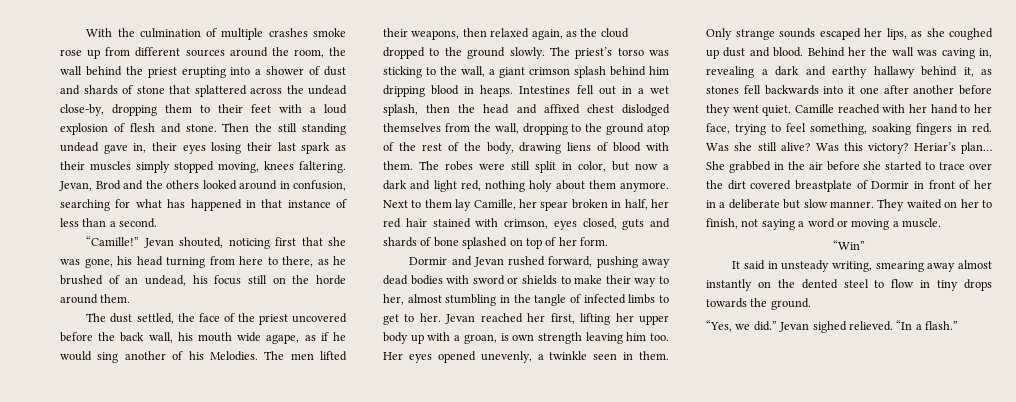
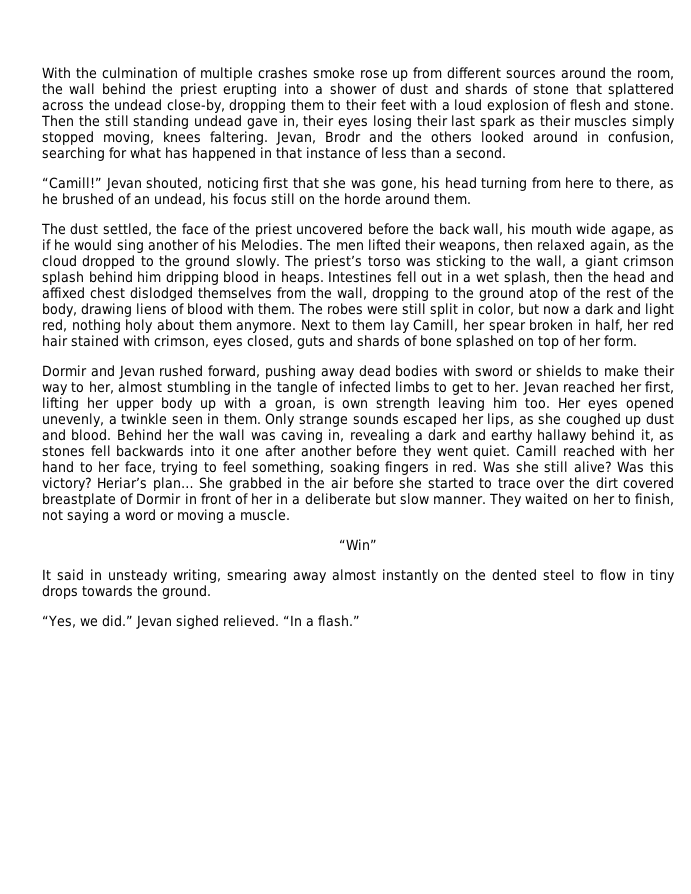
- Jevan, Brod and the others looked around in confusion, searching for what has happened in that instance of less than a second.
+ Jevan, Brodr and the others looked around in confusion, searching for what has happened in that instance of less than a second.
- “Camille!”
+ “Camill!”
- Next to them lay Camille, her spear broken in half, her red hair stained with crimson, eyes closed, guts and shards of bone splashed on top of her form.
+ Next to them lay Camill, her spear broken in half, her red hair stained with crimson, eyes closed, guts and shards of bone splashed on top of her form.
- Camille reached with her hand to her face, trying to feel something, soaking fingers in red.
+ Camill reached with her hand to her face, trying to feel something, soaking fingers in red.

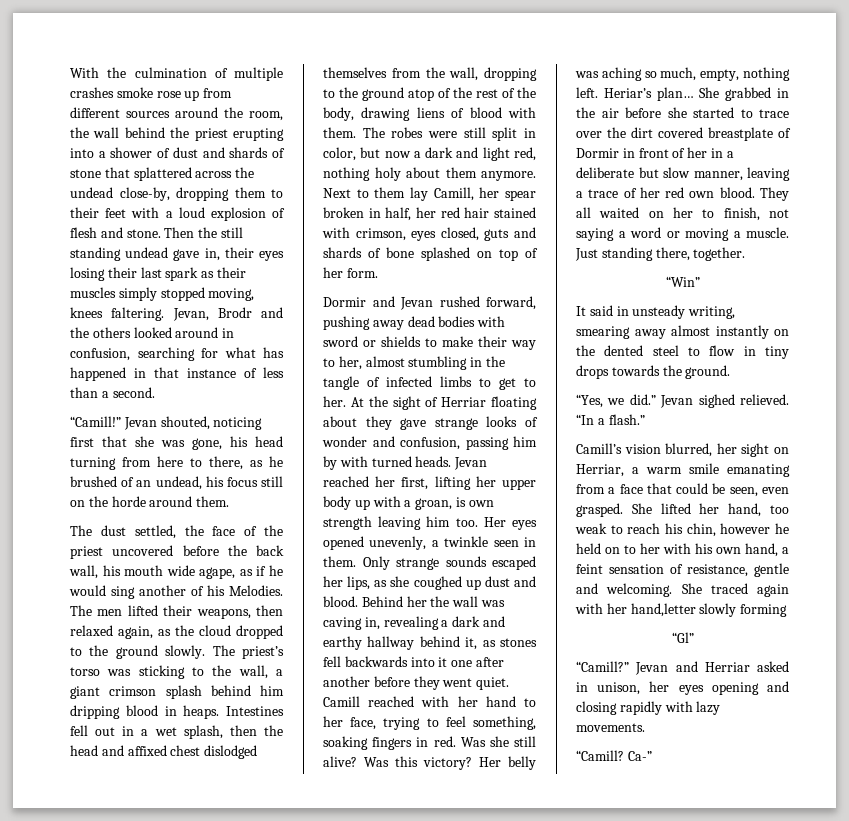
+ At the sight of Herriar floating about they gave strange looks of wonder and confusion, passing him by with turned heads.
- Behind her the wall was caving in, revealing a dark and earthy hallawy behind it, as stones fell backwards into it one after another before they went quiet.
+ Behind her the wall was caving in, revealing a dark and earthy hallway behind it, as stones fell backwards into it one after another before they went quiet.
+ Her belly was aching so much, empty, nothing left.
- She grabbed in the air before she started to trace over the dirt covered breastplate of Dormir in front of her in a deliberate but slow manner. They waited on her to finish, not saying a word or moving a muscle.
+ She grabbed in the air before she started to trace over the dirt covered breastplate of Dormir in front of her in a deliberate but slow manner, leaving a trace of her red own blood. They all waited on her to finish, not saying a word or moving a muscle. Just standing there, together.
+ Camill’s vision blurred, her sight on Herriar, a warm smile emanating from a face that could be seen, even grasped. She lifted her hand, too weak to reach his chin, however he held on to her with his own hand, a feint sensation of resistance, gentle and welcoming. She traced again with her hand,letter slowly forming
+ “Gl”
+ “Camill?” Jevan and Herriar asked in unison, her eyes opening and closing rapidly with lazy movements.
+ “Camill? Ca-”

